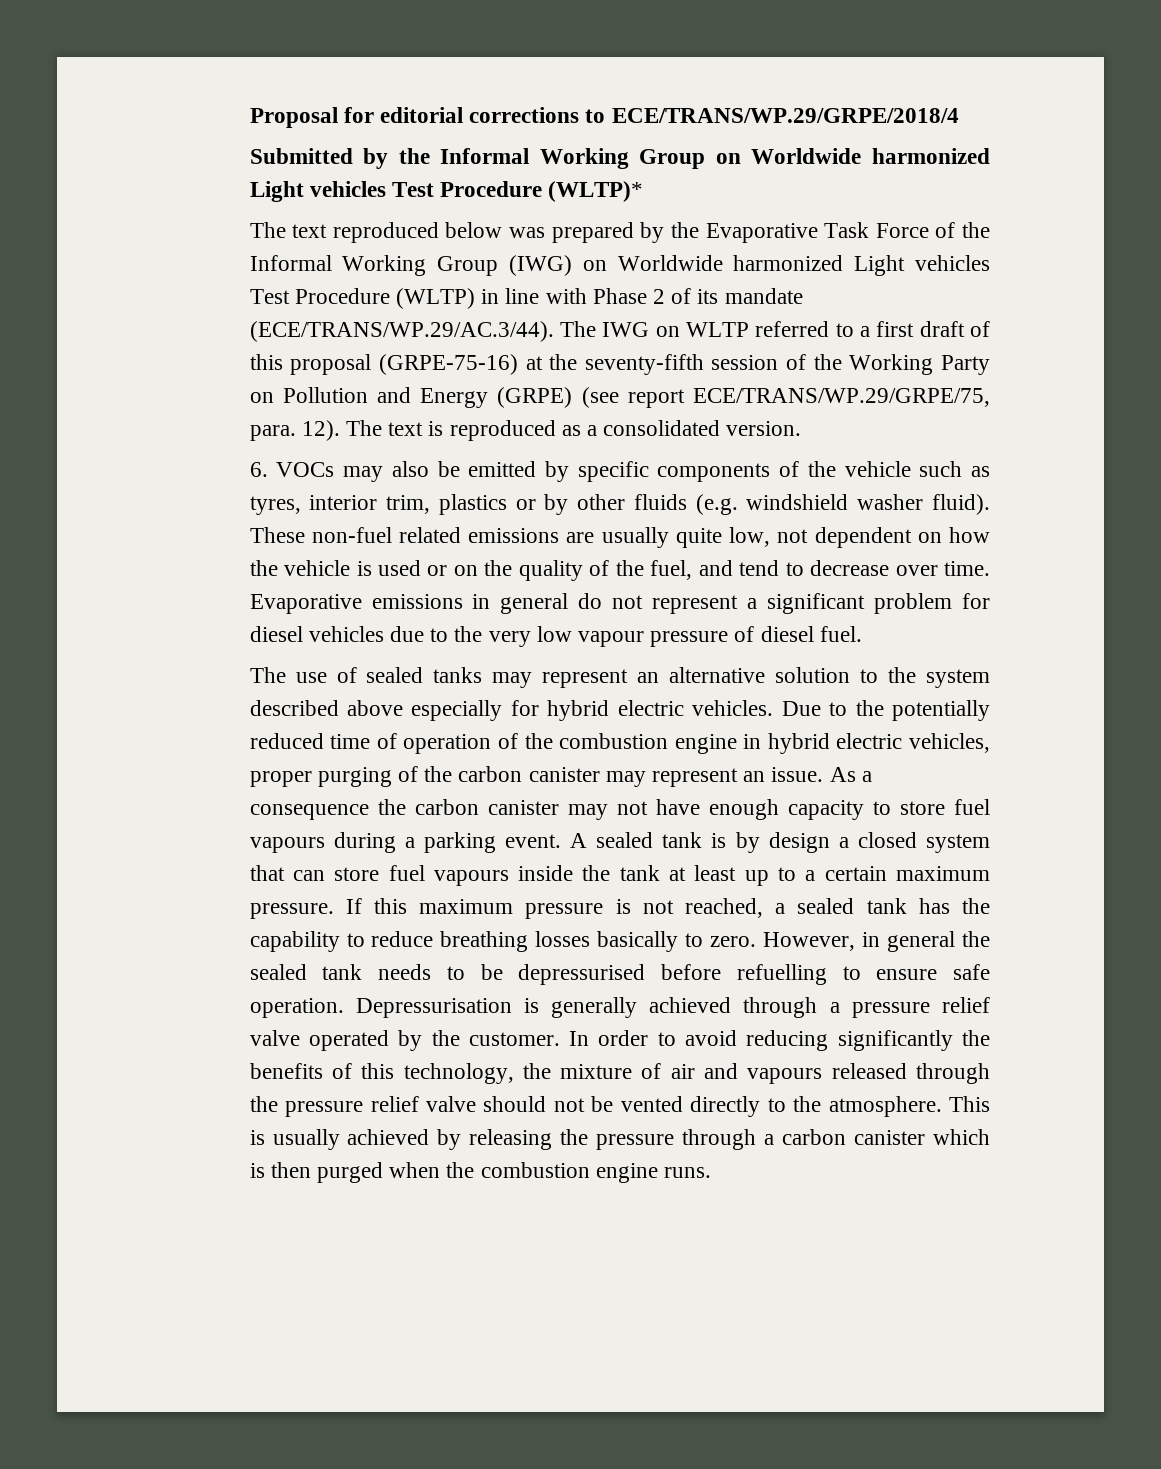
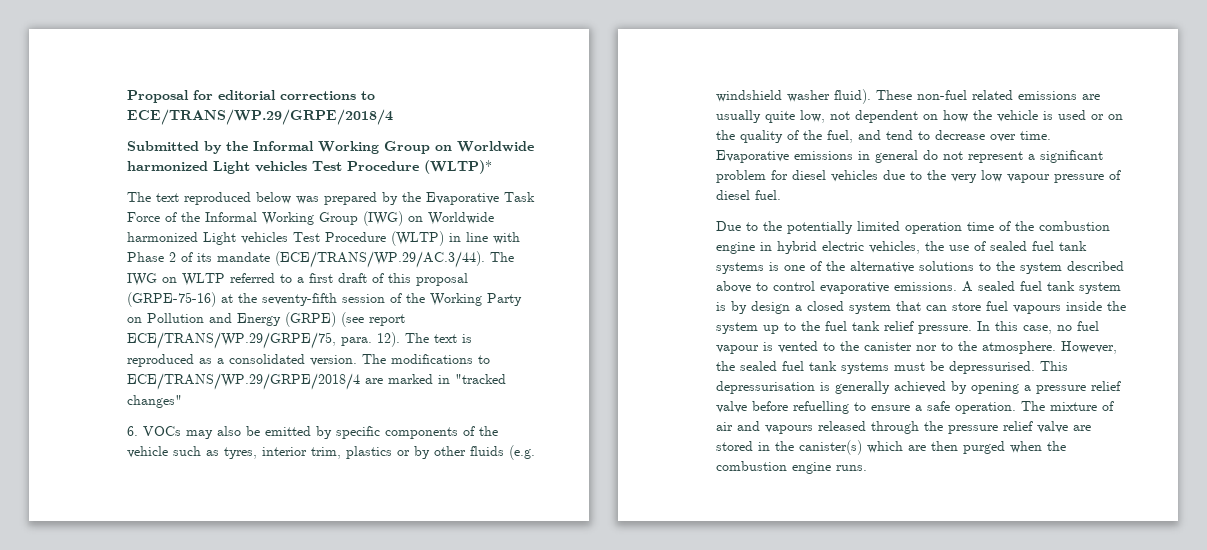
+ The modifications to ECE/TRANS/WP.29/GRPE/2018/4 are marked in "tracked changes"
- The use of sealed tanks may represent an alternative solution to the system described above especially for hybrid electric vehicles. Due to the potentially reduced time of operation of the combustion engine in hybrid electric vehicles, proper purging of the carbon canister may represent an issue. As a consequence the carbon canister may not have enough capacity to store fuel vapours during a parking event. A sealed tank is by design a closed system that can store fuel vapours inside the tank at least up to a certain maximum pressure. If this maximum pressure is not reached, a sealed tank has the capability to reduce breathing losses basically to zero. However, in general the sealed tank needs to be depressurised before refuelling to ensure safe operation.
+ Due to the potentially limited operation time of the combustion engine in hybrid electric vehicles, the use of sealed fuel tank systems is one of the alternative solutions to the system described above to control evaporative emissions. A sealed fuel tank system is by design a closed system that can store fuel vapours inside the system up to the fuel tank relief pressure. In this case, no fuel vapour is vented to the canister nor to the atmosphere. However, the sealed fuel tank systems must be depressurised. This depressurisation is generally achieved by opening a pressure relief valve before refuelling to ensure a safe operation.
- Depressurisation is generally achieved through a pressure relief valve operated by the customer. In order to avoid reducing significantly the benefits of this technology, the mixture of air and vapours released through the pressure relief valve should not be vented directly to the atmosphere. This is usually achieved by releasing the pressure through a carbon canister which is then purged when the combustion engine runs.
+ The mixture of air and vapours released through the pressure relief valve are stored in the canister(s) which are then purged when the combustion engine runs.

